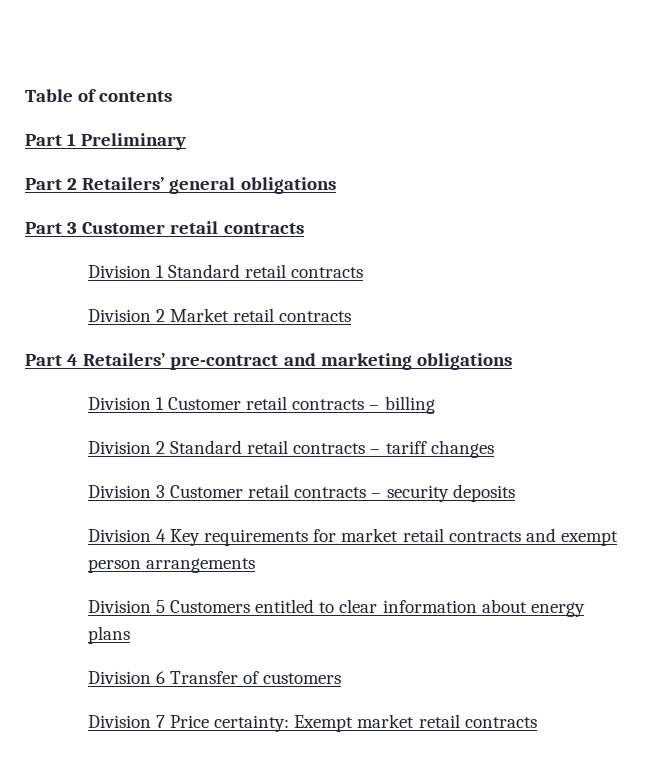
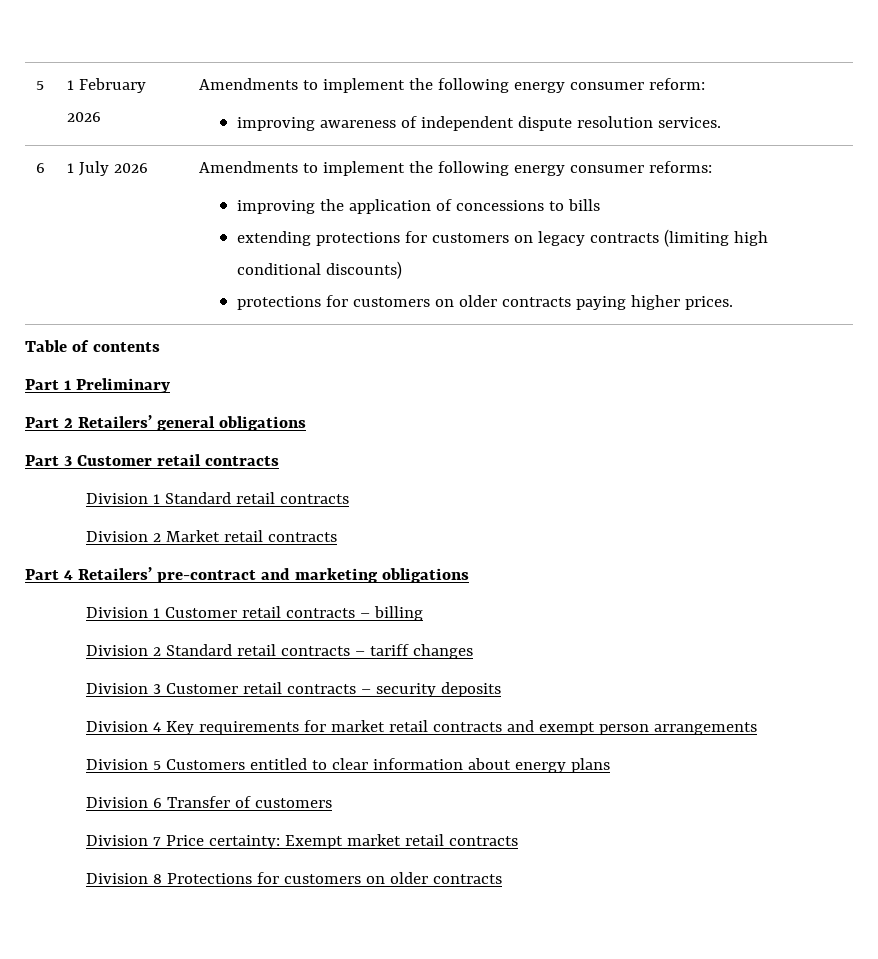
+ 5 | 1 February 2026 | Amendments to implement the following energy consumer reform:
+ improving awareness of independent dispute resolution services.
+ 6 | 1 July 2026 | Amendments to implement the following energy consumer reforms:
+ improving the application of concessions to bills
+ extending protections for customers on legacy contracts (limiting high conditional discounts)
+ protections for customers on older contracts paying higher prices.
+ Division 8 Protections for customers on older contracts

